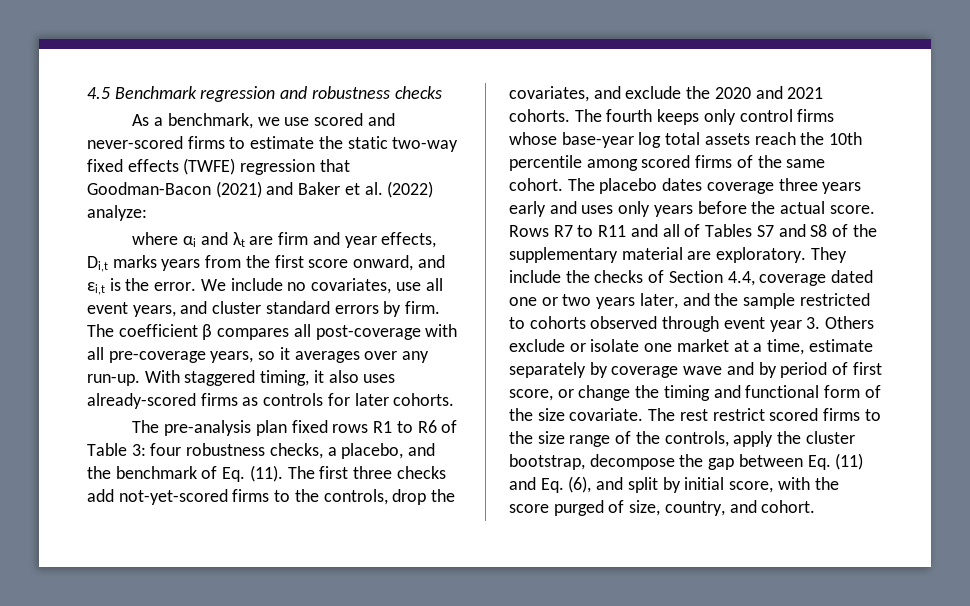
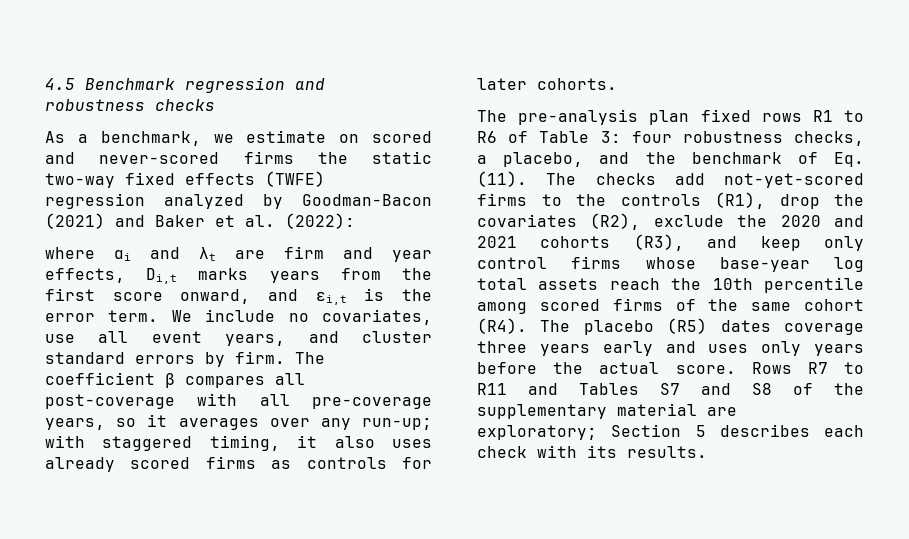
- As a benchmark, we use scored and never-scored firms to estimate the static two-way fixed effects (TWFE) regression that Goodman-Bacon (2021) and Baker et al. (2022) analyze:
+ As a benchmark, we estimate on scored and never-scored firms the static two-way fixed effects (TWFE) regression analyzed by Goodman-Bacon (2021) and Baker et al. (2022):
- where αi and λt are firm and year effects, Di,t marks years from the first score onward, and εi,t is the error.
+ where αi and λt are firm and year effects, Di,t marks years from the first score onward, and εi,t is the error term.
- The coefficient β compares all post-coverage with all pre-coverage years, so it averages over any run-up. With staggered timing, it also uses already-scored firms as controls for later cohorts.
+ The coefficient β compares all post-coverage with all pre-coverage years, so it averages over any run-up; with staggered timing, it also uses already scored firms as controls for later cohorts.
- The first three checks add not-yet-scored firms to the controls, drop the covariates, and exclude the 2020 and 2021 cohorts. The fourth keeps only control firms whose base-year log total assets reach the 10th percentile among scored firms of the same cohort. The placebo dates coverage three years early and uses only years before the actual score.
+ The checks add not-yet-scored firms to the controls (R1), drop the covariates (R2), exclude the 2020 and 2021 cohorts (R3), and keep only control firms whose base-year log total assets reach the 10th percentile among scored firms of the same cohort (R4). The placebo (R5) dates coverage three years early and uses only years before the actual score.
- Rows R7 to R11 and all of Tables S7 and S8 of the supplementary material are exploratory. They include the checks of Section 4.4, coverage dated one or two years later, and the sample restricted to cohorts observed through event year 3. Others exclude or isolate one market at a time, estimate separately by coverage wave and by period of first score, or change the timing and functional form of the size covariate. The rest restrict scored firms to the size range of the controls, apply the cluster bootstrap, decompose the gap between Eq. (11) and Eq. (6), and split by initial score, with the score purged of size, country, and cohort.
+ Rows R7 to R11 and Tables S7 and S8 of the supplementary material are exploratory; Section 5 describes each check with its results.

